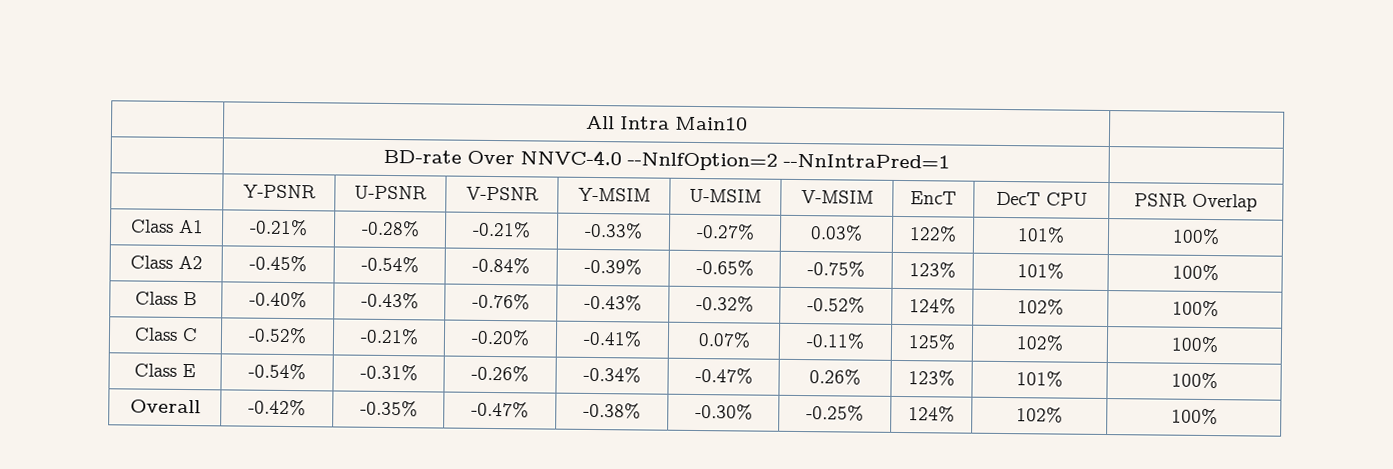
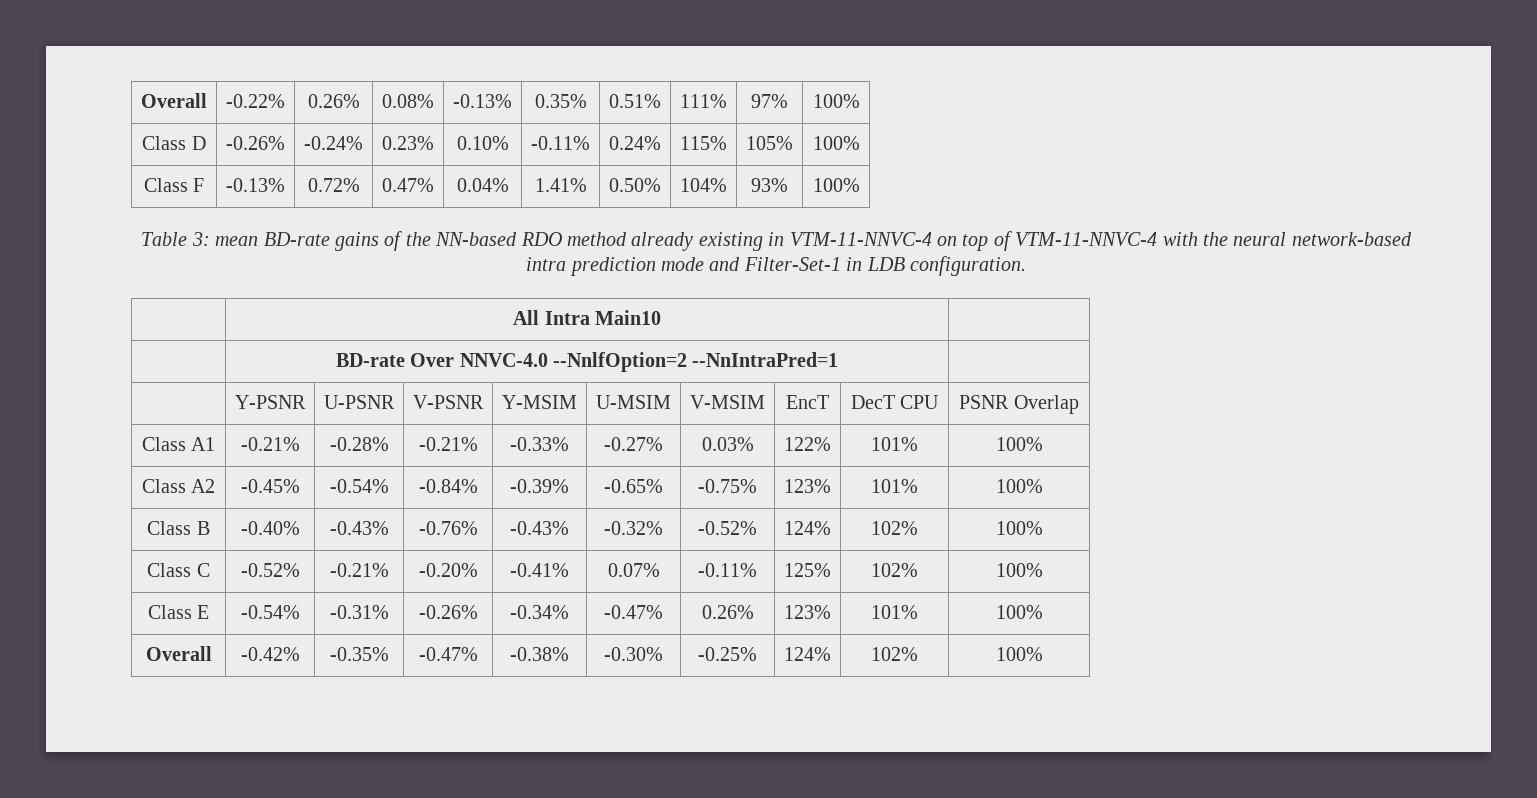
+ Overall | -0.22% | 0.26% | 0.08% | -0.13% | 0.35% | 0.51% | 111% | 97% | 100%
+ Class D | -0.26% | -0.24% | 0.23% | 0.10% | -0.11% | 0.24% | 115% | 105% | 100%
+ Class F | -0.13% | 0.72% | 0.47% | 0.04% | 1.41% | 0.50% | 104% | 93% | 100%
+ Table 3: mean BD-rate gains of the NN-based RDO method already existing in VTM-11-NNVC-4 on top of VTM-11-NNVC-4 with the neural network-based intra prediction mode and Filter-Set-1 in LDB configuration.

